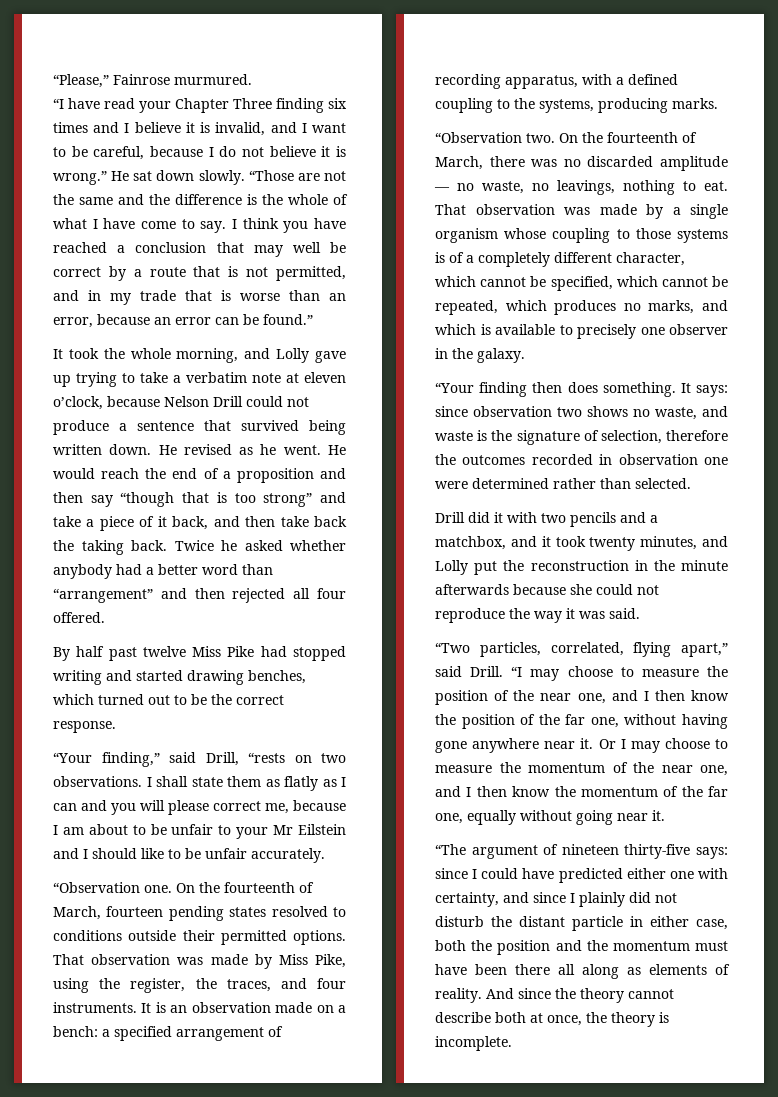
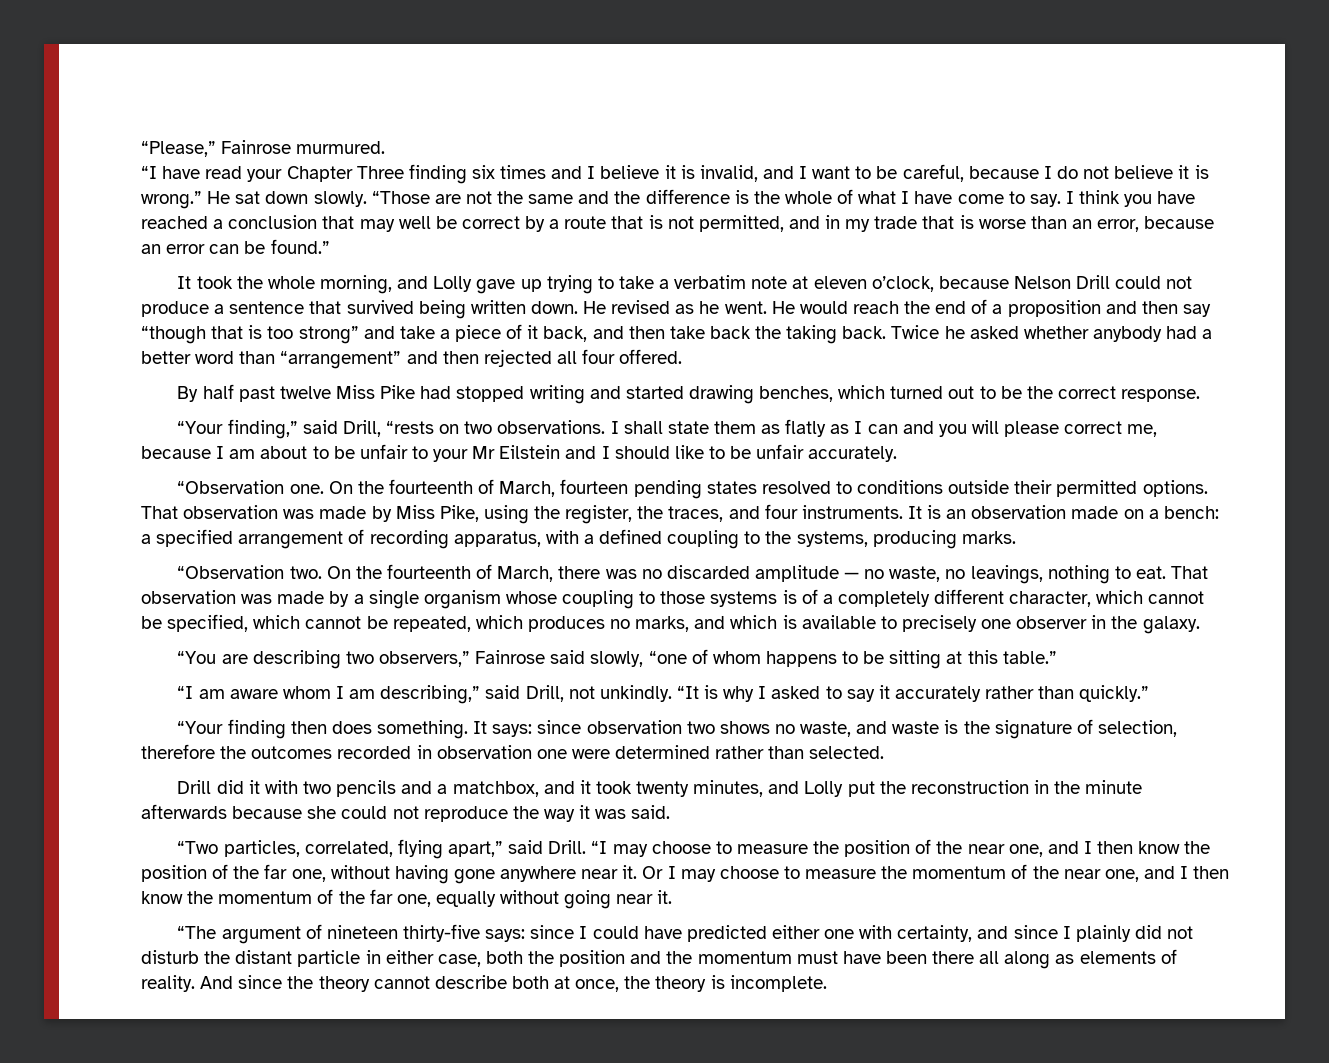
+ “You are describing two observers,” Fainrose said slowly, “one of whom happens to be sitting at this table.”
+ “I am aware whom I am describing,” said Drill, not unkindly. “It is why I asked to say it accurately rather than quickly.”

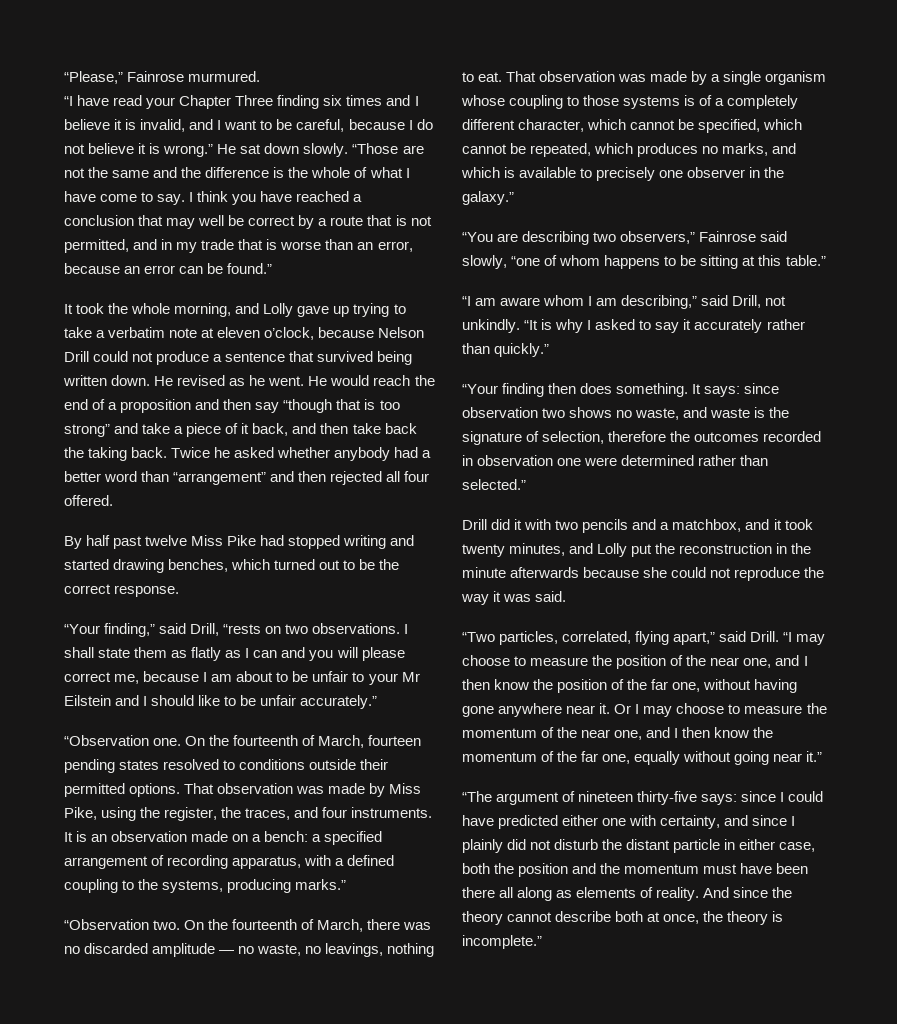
- I shall state them as flatly as I can and you will please correct me, because I am about to be unfair to your Mr Eilstein and I should like to be unfair accurately.
+ I shall state them as flatly as I can and you will please correct me, because I am about to be unfair to your Mr Eilstein and I should like to be unfair accurately.”
- It is an observation made on a bench: a specified arrangement of recording apparatus, with a defined coupling to the systems, producing marks.
+ It is an observation made on a bench: a specified arrangement of recording apparatus, with a defined coupling to the systems, producing marks.”
- That observation was made by a single organism whose coupling to those systems is of a completely different character, which cannot be specified, which cannot be repeated, which produces no marks, and which is available to precisely one observer in the galaxy.
+ That observation was made by a single organism whose coupling to those systems is of a completely different character, which cannot be specified, which cannot be repeated, which produces no marks, and which is available to precisely one observer in the galaxy.”
- It says: since observation two shows no waste, and waste is the signature of selection, therefore the outcomes recorded in observation one were determined rather than selected.
+ It says: since observation two shows no waste, and waste is the signature of selection, therefore the outcomes recorded in observation one were determined rather than selected.”
- Or I may choose to measure the momentum of the near one, and I then know the momentum of the far one, equally without going near it.
+ Or I may choose to measure the momentum of the near one, and I then know the momentum of the far one, equally without going near it.”
- And since the theory cannot describe both at once, the theory is incomplete.
+ And since the theory cannot describe both at once, the theory is incomplete.”

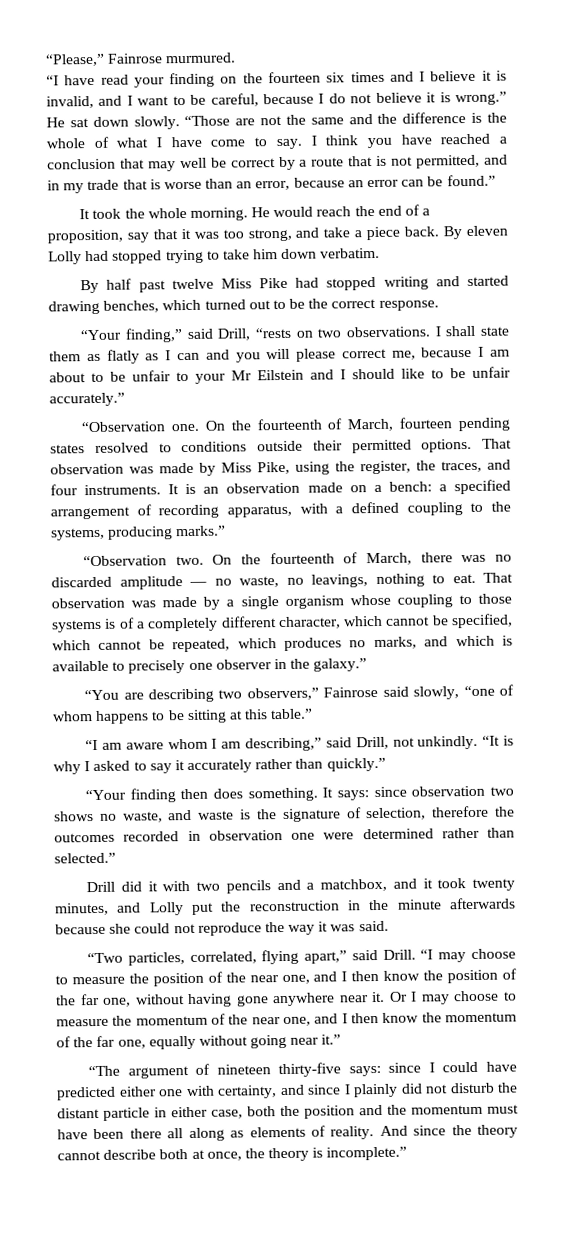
- “I have read your Chapter Three finding six times and I believe it is invalid, and I want to be careful, because I do not believe it is wrong.”
+ “I have read your finding on the fourteen six times and I believe it is invalid, and I want to be careful, because I do not believe it is wrong.”
- It took the whole morning, and Lolly gave up trying to take a verbatim note at eleven o’clock, because Nelson Drill could not produce a sentence that survived being written down. He revised as he went.
+ It took the whole morning.
- He would reach the end of a proposition and then say “though that is too strong” and take a piece of it back, and then take back the taking back. Twice he asked whether anybody had a better word than “arrangement” and then rejected all four offered.
+ He would reach the end of a proposition, say that it was too strong, and take a piece back. By eleven Lolly had stopped trying to take him down verbatim.

